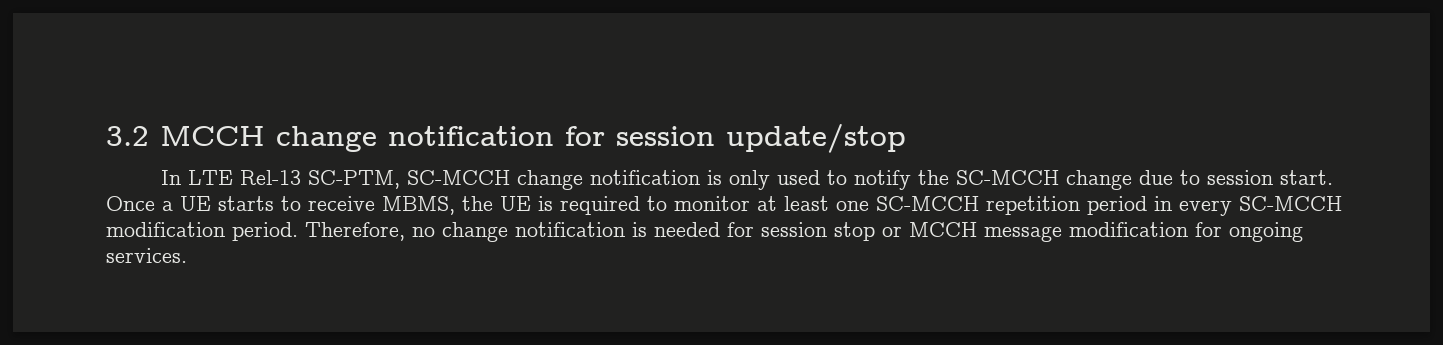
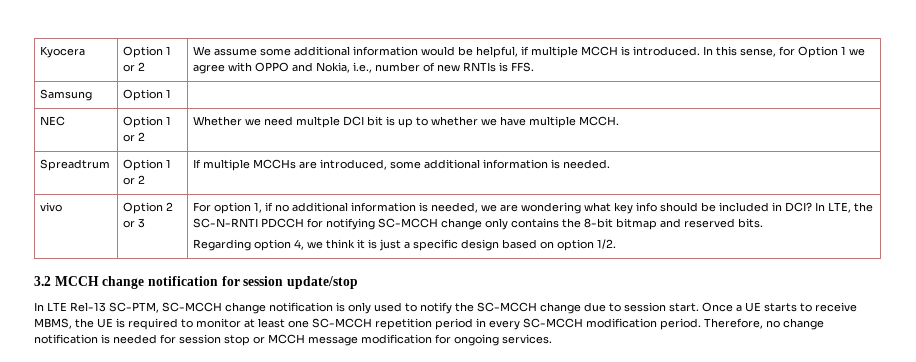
+ Kyocera | Option 1 or 2 | We assume some additional information would be helpful, if multiple MCCH is introduced. In this sense, for Option 1 we agree with OPPO and Nokia, i.e., number of new RNTIs is FFS.
+ Samsung | Option 1 |
+ NEC | Option 1 or 2 | Whether we need multple DCI bit is up to whether we have multiple MCCH.
+ Spreadtrum | Option 1 or 2 | If multiple MCCHs are introduced, some additional information is needed.
+ vivo | Option 2 or 3 | For option 1, if no additional information is needed, we are wondering what key info should be included in DCI? In LTE, the SC-N-RNTI PDCCH for notifying SC-MCCH change only contains the 8-bit bitmap and reserved bits.
+ Regarding option 4, we think it is just a specific design based on option 1/2.

